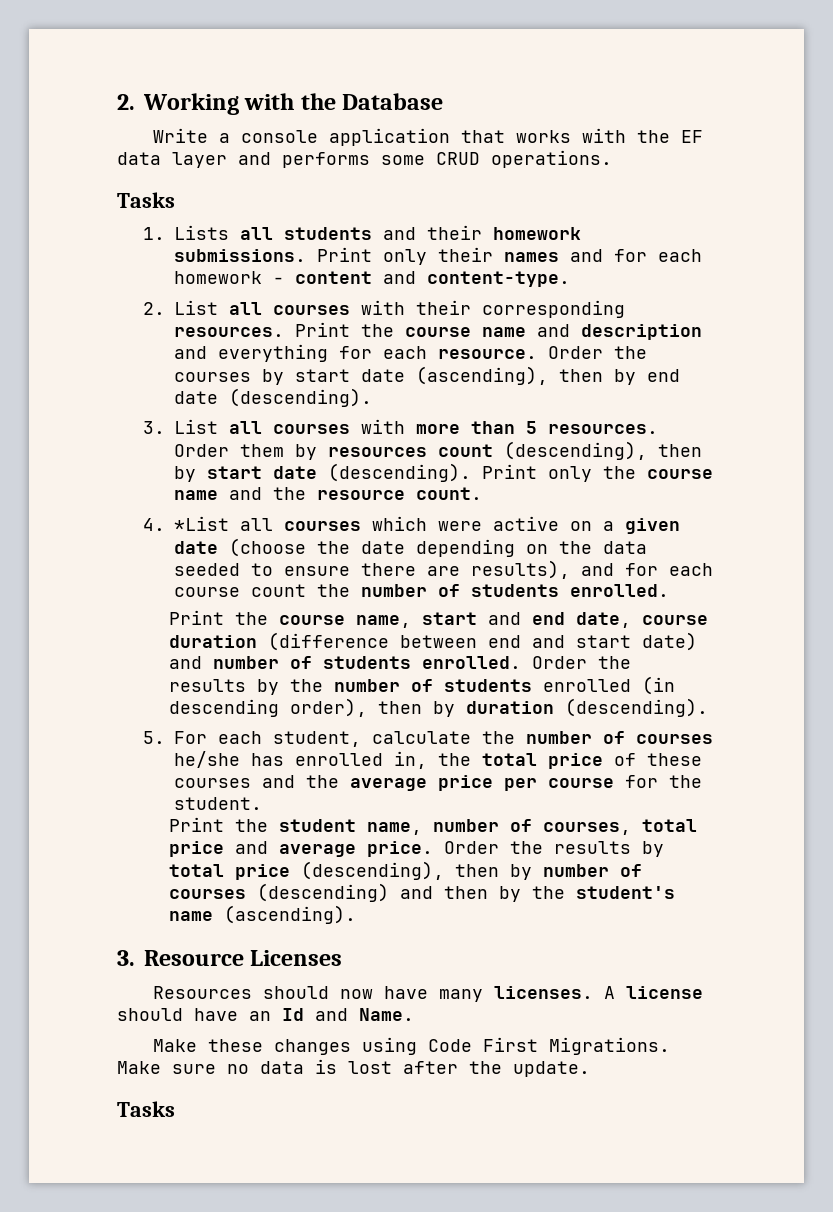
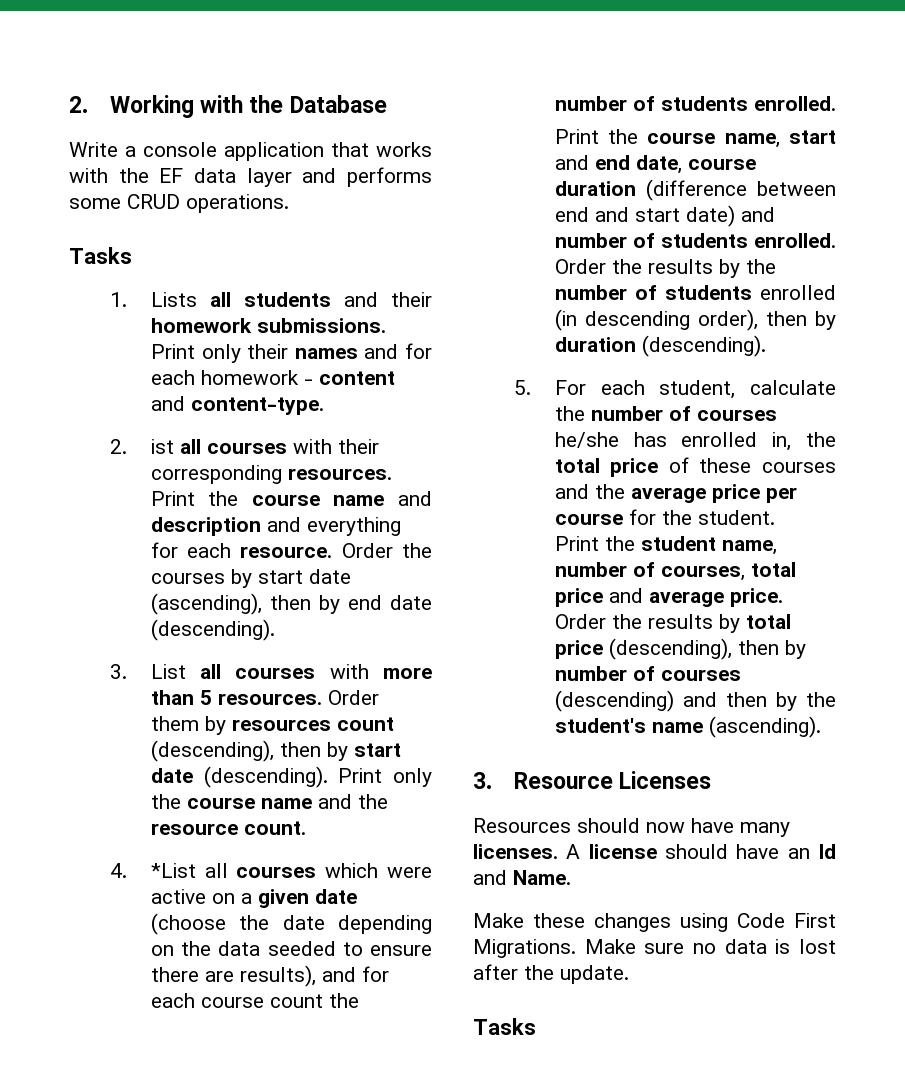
- 2. List all courses with their corresponding resources.
+ 2. ist all courses with their corresponding resources.

